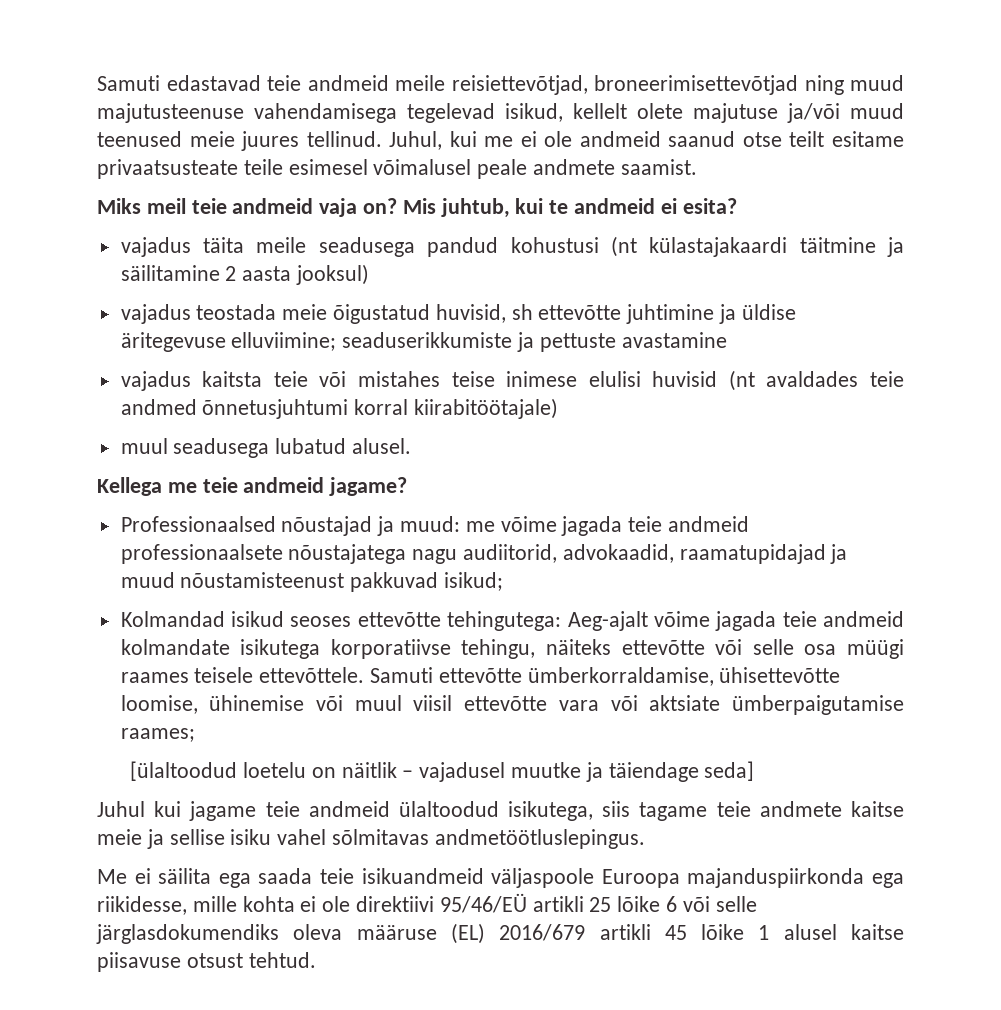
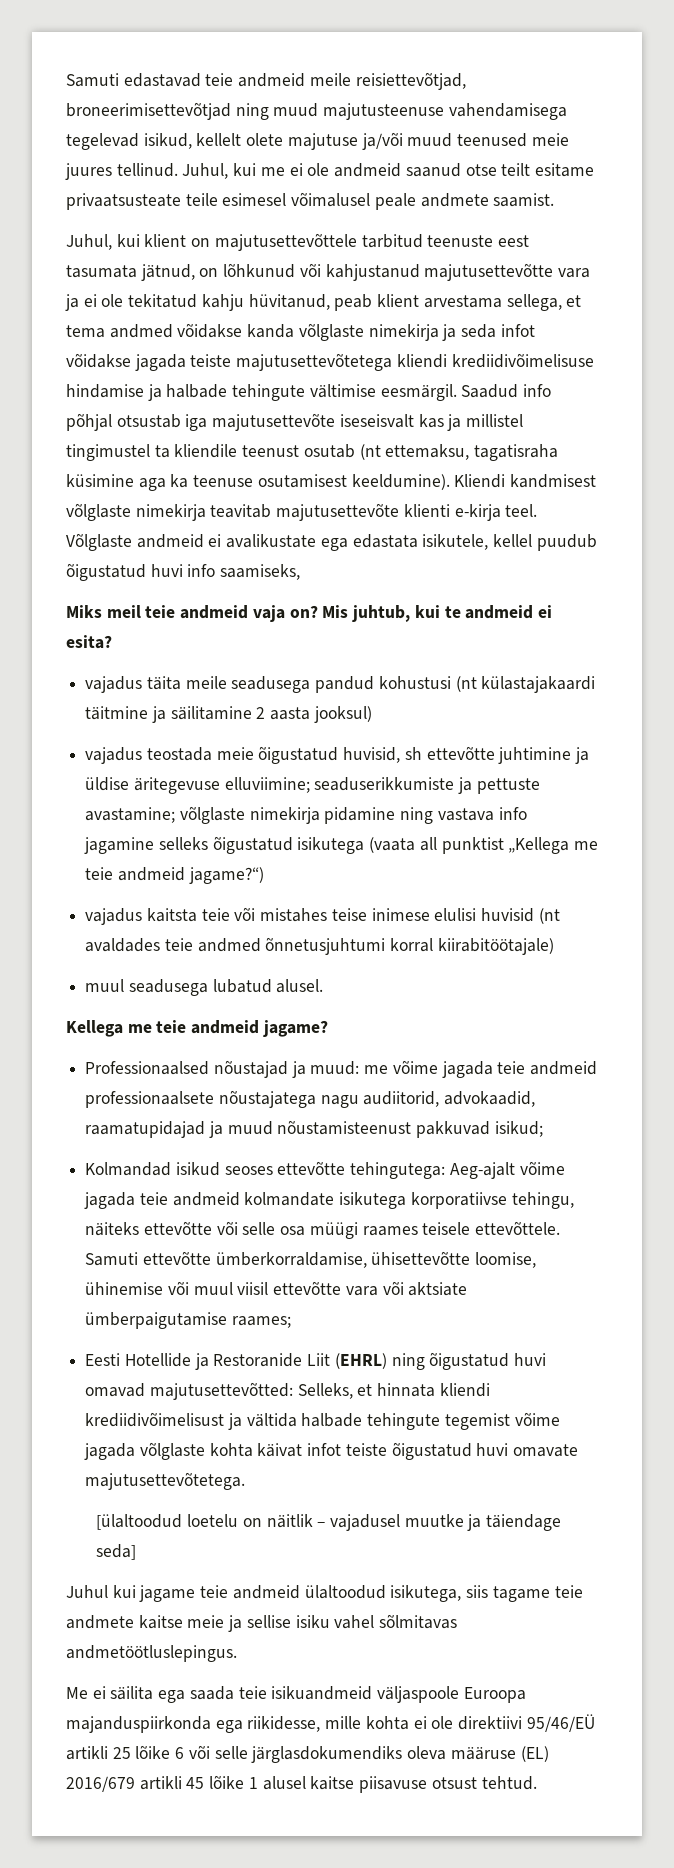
+ Juhul, kui klient on majutusettevõttele tarbitud teenuste eest tasumata jätnud, on lõhkunud või kahjustanud majutusettevõtte vara ja ei ole tekitatud kahju hüvitanud, peab klient arvestama sellega, et tema andmed võidakse kanda võlglaste nimekirja ja seda infot võidakse jagada teiste majutusettevõtetega kliendi krediidivõimelisuse hindamise ja halbade tehingute vältimise eesmärgil. Saadud info põhjal otsustab iga majutusettevõte iseseisvalt kas ja millistel tingimustel ta kliendile teenust osutab (nt ettemaksu, tagatisraha küsimine aga ka teenuse osutamisest keeldumine). Kliendi kandmisest võlglaste nimekirja teavitab majutusettevõte klienti e-kirja teel. Võlglaste andmeid ei avalikustate ega edastata isikutele, kellel puudub õigustatud huvi info saamiseks,
- vajadus teostada meie õigustatud huvisid, sh ettevõtte juhtimine ja üldise äritegevuse elluviimine; seaduserikkumiste ja pettuste avastamine
+ vajadus teostada meie õigustatud huvisid, sh ettevõtte juhtimine ja üldise äritegevuse elluviimine; seaduserikkumiste ja pettuste avastamine; võlglaste nimekirja pidamine ning vastava info jagamine selleks õigustatud isikutega (vaata all punktist „Kellega me teie andmeid jagame?“)
+ Eesti Hotellide ja Restoranide Liit (EHRL) ning õigustatud huvi omavad majutusettevõtted: Selleks, et hinnata kliendi krediidivõimelisust ja vältida halbade tehingute tegemist võime jagada võlglaste kohta käivat infot teiste õigustatud huvi omavate majutusettevõtetega.

